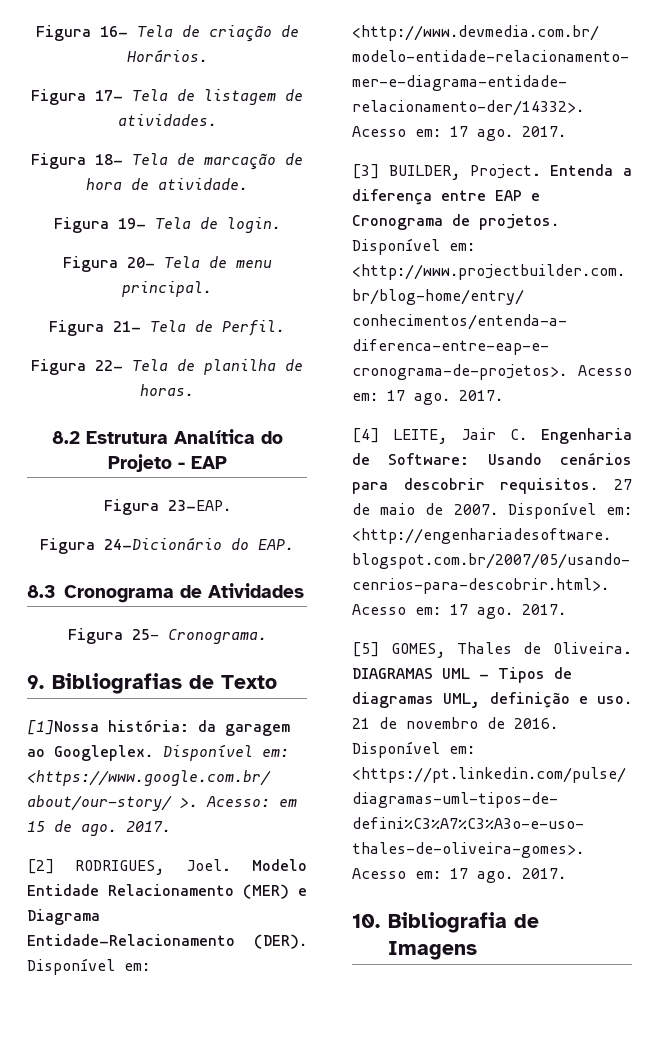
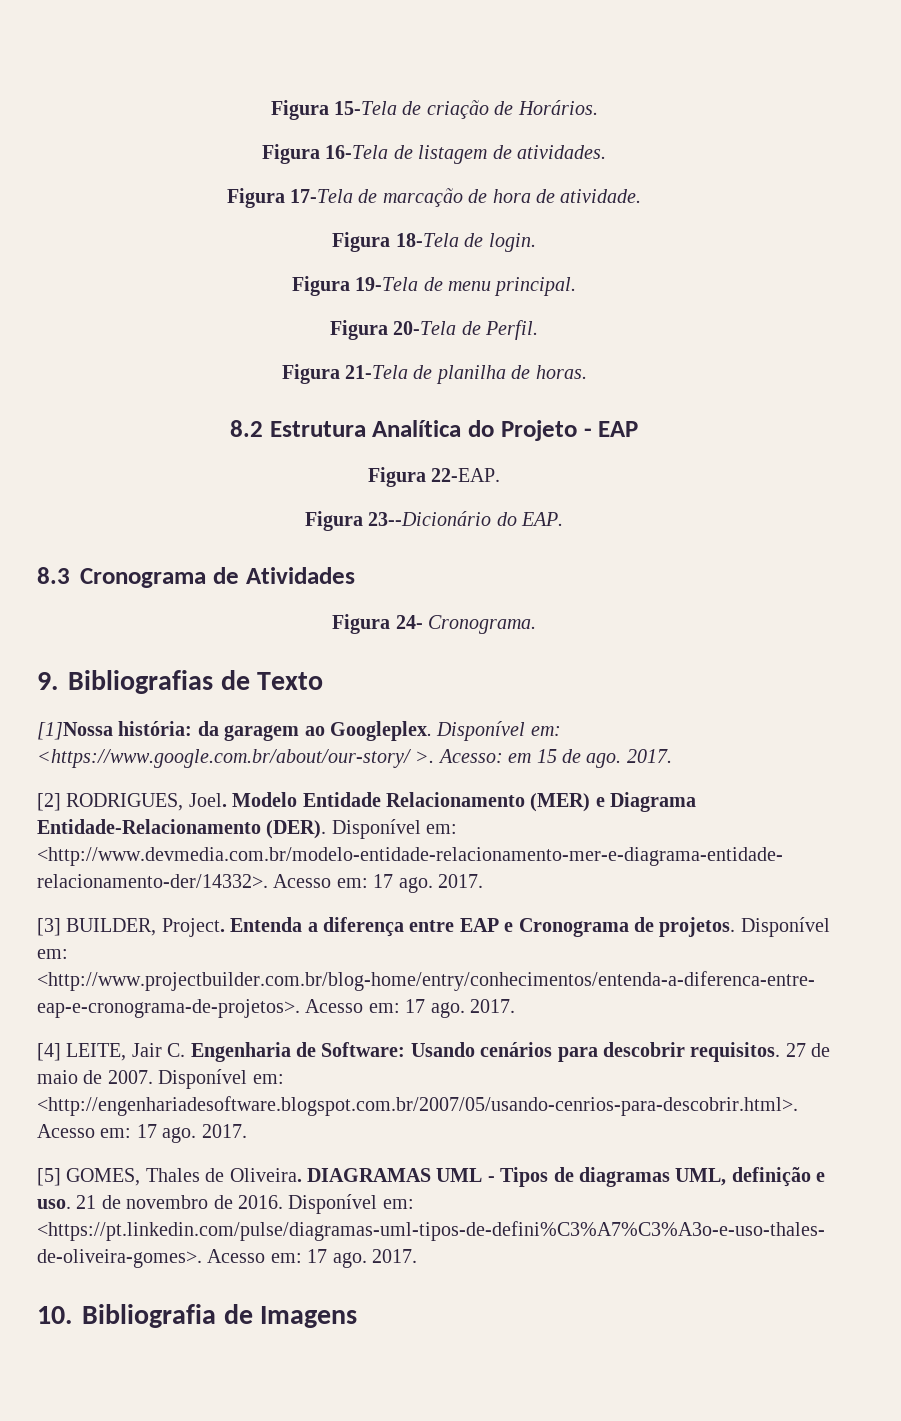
- Figura 16- Tela de criação de Horários.
+ Figura 15-Tela de criação de Horários.
- Figura 17- Tela de listagem de atividades.
+ Figura 16-Tela de listagem de atividades.
- Figura 18- Tela de marcação de hora de atividade.
+ Figura 17-Tela de marcação de hora de atividade.
- Figura 19- Tela de login.
+ Figura 18-Tela de login.
- Figura 20- Tela de menu principal.
+ Figura 19-Tela de menu principal.
- Figura 21- Tela de Perfil.
+ Figura 20-Tela de Perfil.
- Figura 22- Tela de planilha de horas.
+ Figura 21-Tela de planilha de horas.
- Figura 23-EAP.
- Figura 24-Dicionário do EAP.
+ Figura 22-EAP.
+ Figura 23--Dicionário do EAP.
- Figura 25- Cronograma.
+ Figura 24- Cronograma.

